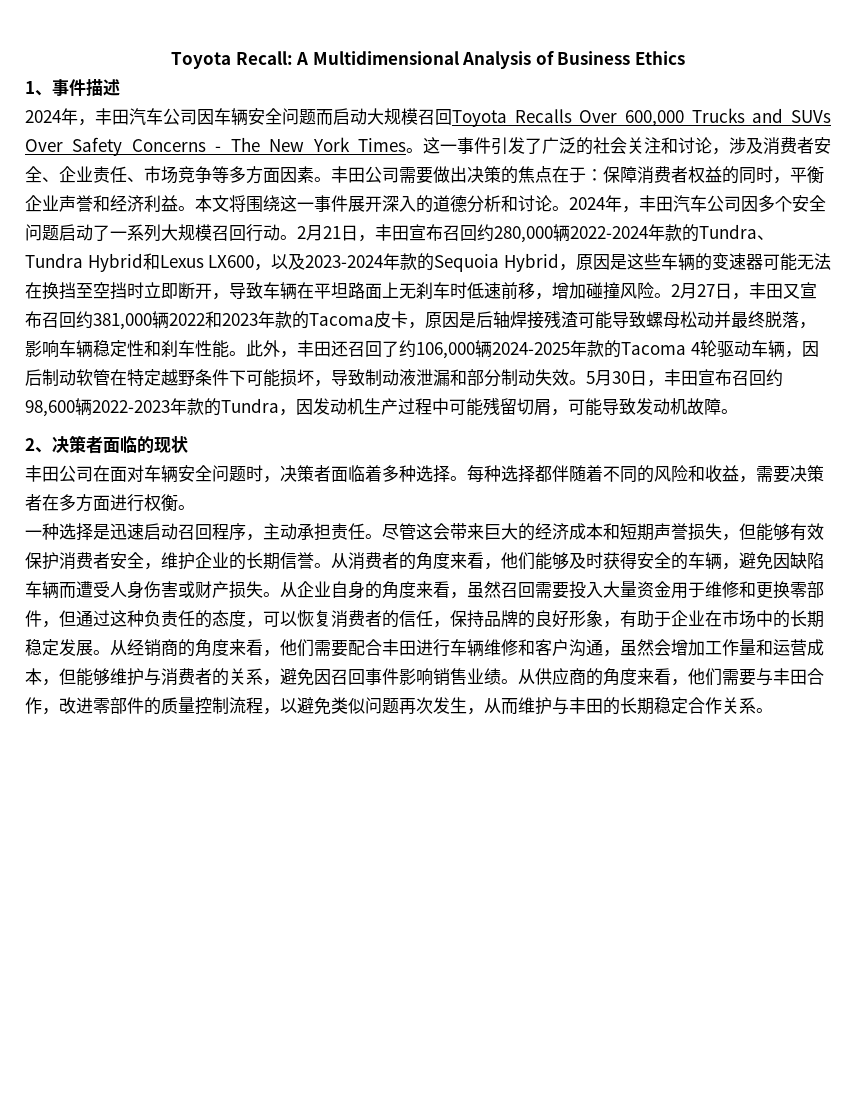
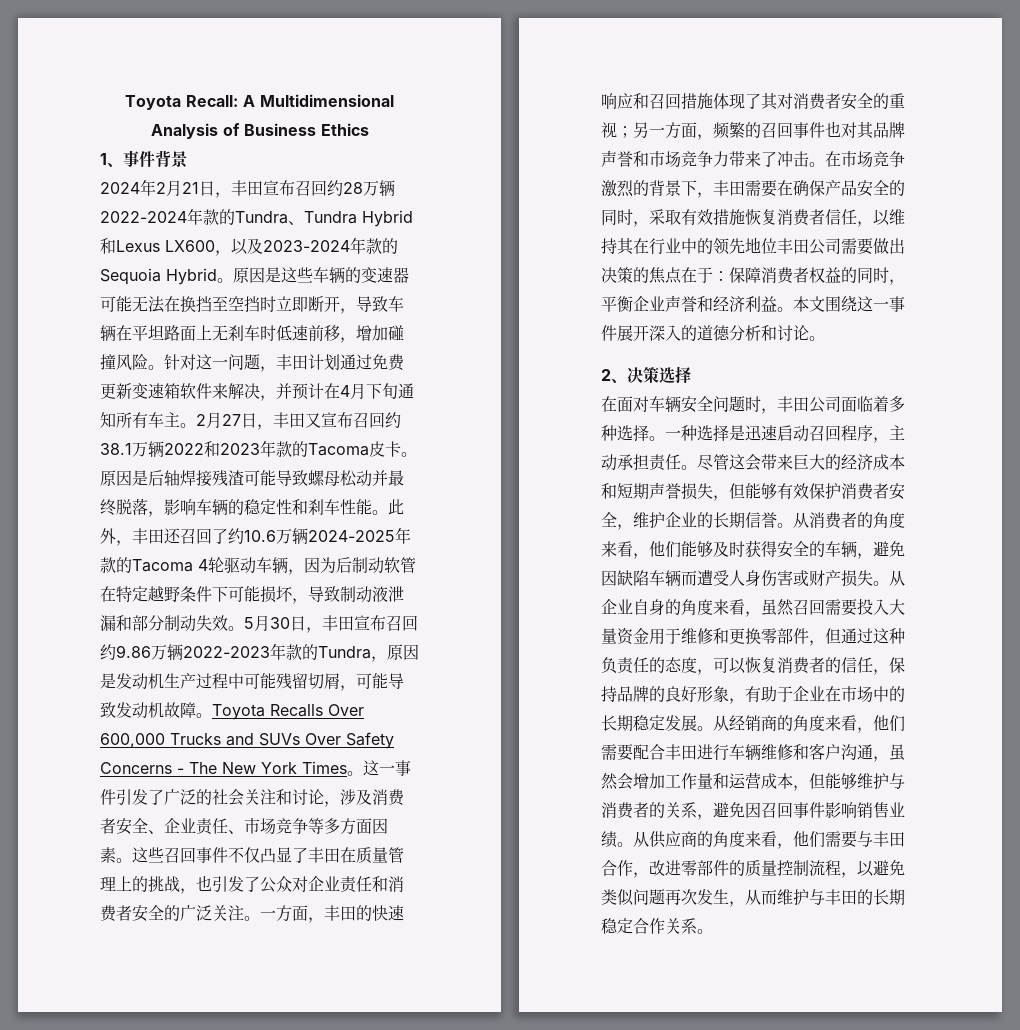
- 1、事件描述
- 2024年，丰田汽车公司因车辆安全问题而启动大规模召回Toyota Recalls Over 600,000 Trucks and SUVs Over Safety Concerns - The New York Times。
+ 1、事件背景
+ 2024年2月21日，丰田宣布召回约28万辆2022-2024年款的Tundra、Tundra Hybrid和Lexus LX600，以及2023-2024年款的Sequoia Hybrid。原因是这些车辆的变速器可能无法在换挡至空挡时立即断开，导致车辆在平坦路面上无刹车时低速前移，增加碰撞风险。针对这一问题，丰田计划通过免费更新变速箱软件来解决，并预计在4月下旬通知所有车主。2月27日，丰田又宣布召回约38.1万辆2022和2023年款的Tacoma皮卡。原因是后轴焊接残渣可能导致螺母松动并最终脱落，影响车辆的稳定性和刹车性能。此外，丰田还召回了约10.6万辆2024-2025年款的Tacoma 4轮驱动车辆，因为后制动软管在特定越野条件下可能损坏，导致制动液泄漏和部分制动失效。5月30日，丰田宣布召回约9.86万辆2022-2023年款的Tundra，原因是发动机生产过程中可能残留切屑，可能导致发动机故障。Toyota Recalls Over 600,000 Trucks and SUVs Over Safety Concerns - The New York Times。
- 丰田公司需要做出决策的焦点在于：保障消费者权益的同时，平衡企业声誉和经济利益。
+ 这些召回事件不仅凸显了丰田在质量管理上的挑战，也引发了公众对企业责任和消费者安全的广泛关注。一方面，丰田的快速响应和召回措施体现了其对消费者安全的重视；另一方面，频繁的召回事件也对其品牌声誉和市场竞争力带来了冲击。在市场竞争激烈的背景下，丰田需要在确保产品安全的同时，采取有效措施恢复消费者信任，以维持其在行业中的领先地位丰田公司需要做出决策的焦点在于：保障消费者权益的同时，平衡企业声誉和经济利益。
- 本文将围绕这一事件展开深入的道德分析和讨论。2024年，丰田汽车公司因多个安全问题启动了一系列大规模召回行动。2月21日，丰田宣布召回约280,000辆2022-2024年款的Tundra、Tundra Hybrid和Lexus LX600，以及2023-2024年款的Sequoia Hybrid，原因是这些车辆的变速器可能无法在换挡至空挡时立即断开，导致车辆在平坦路面上无刹车时低速前移，增加碰撞风险。2月27日，丰田又宣布召回约381,000辆2022和2023年款的Tacoma皮卡，原因是后轴焊接残渣可能导致螺母松动并最终脱落，影响车辆稳定性和刹车性能。此外，丰田还召回了约106,000辆2024-2025年款的Tacoma 4轮驱动车辆，因后制动软管在特定越野条件下可能损坏，导致制动液泄漏和部分制动失效。5月30日，丰田宣布召回约98,600辆2022-2023年款的Tundra，因发动机生产过程中可能残留切屑，可能导致发动机故障。
- 2、决策者面临的现状
- 丰田公司在面对车辆安全问题时，决策者面临着多种选择。每种选择都伴随着不同的风险和收益，需要决策者在多方面进行权衡。
- 一种选择是迅速启动召回程序，主动承担责任。
+ 本文围绕这一事件展开深入的道德分析和讨论。
+ 2、决策选择
+ 在面对车辆安全问题时，丰田公司面临着多种选择。一种选择是迅速启动召回程序，主动承担责任。

